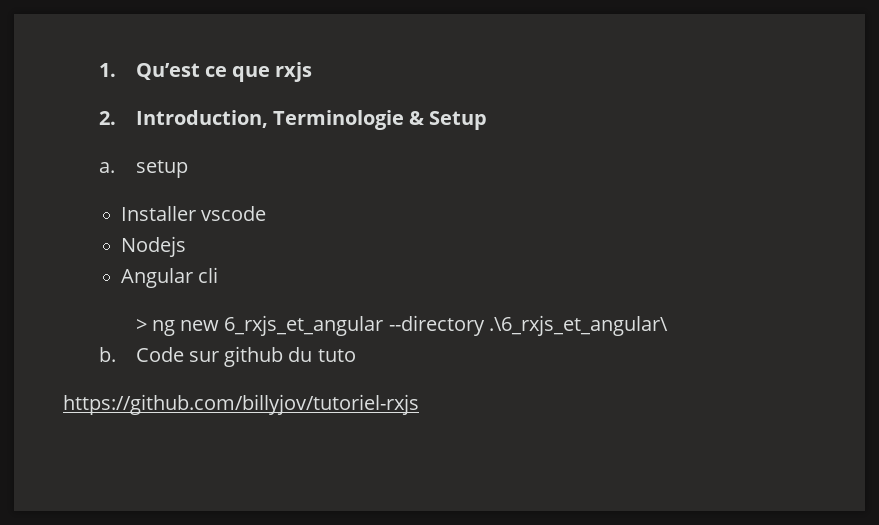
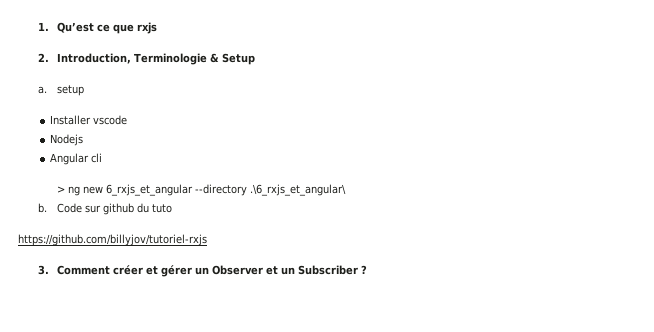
+ 3. Comment créer et gérer un Observer et un Subscriber ?

